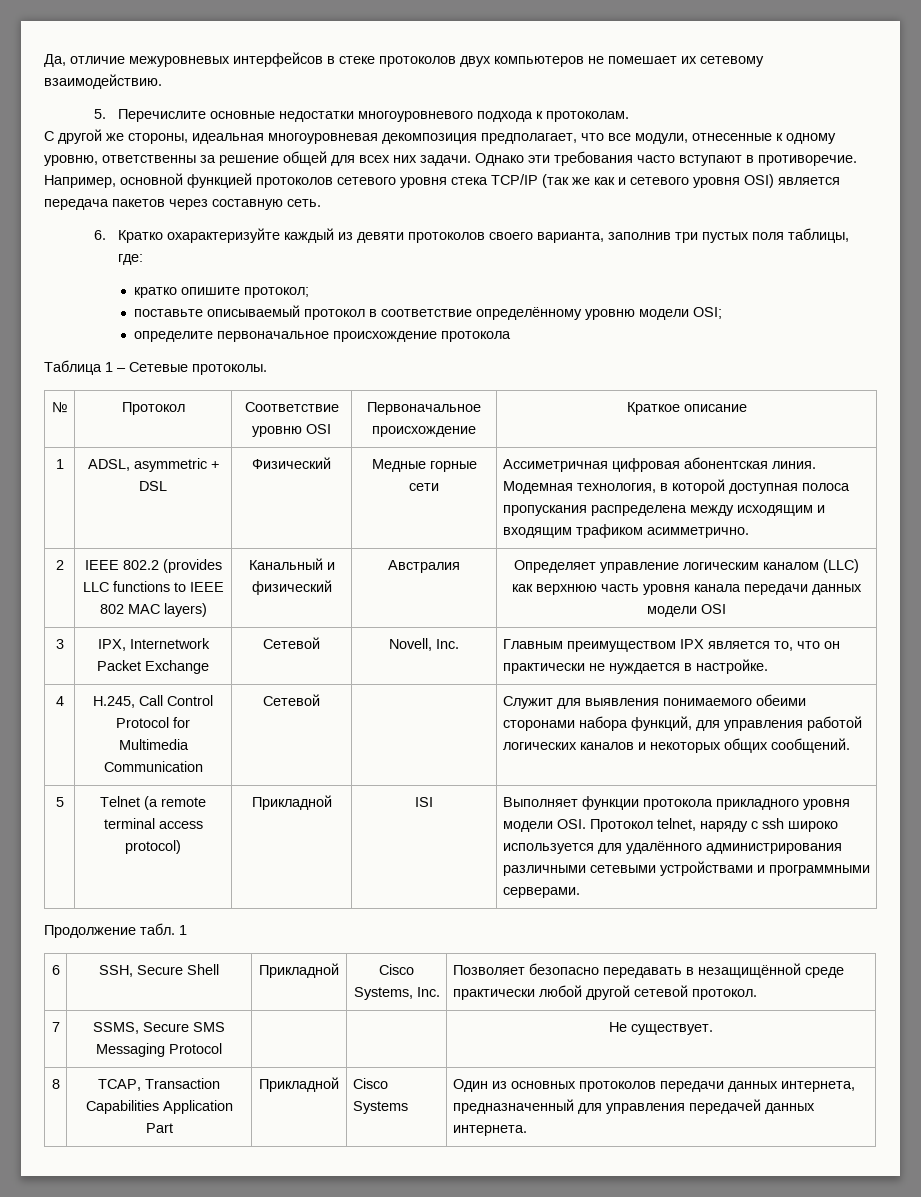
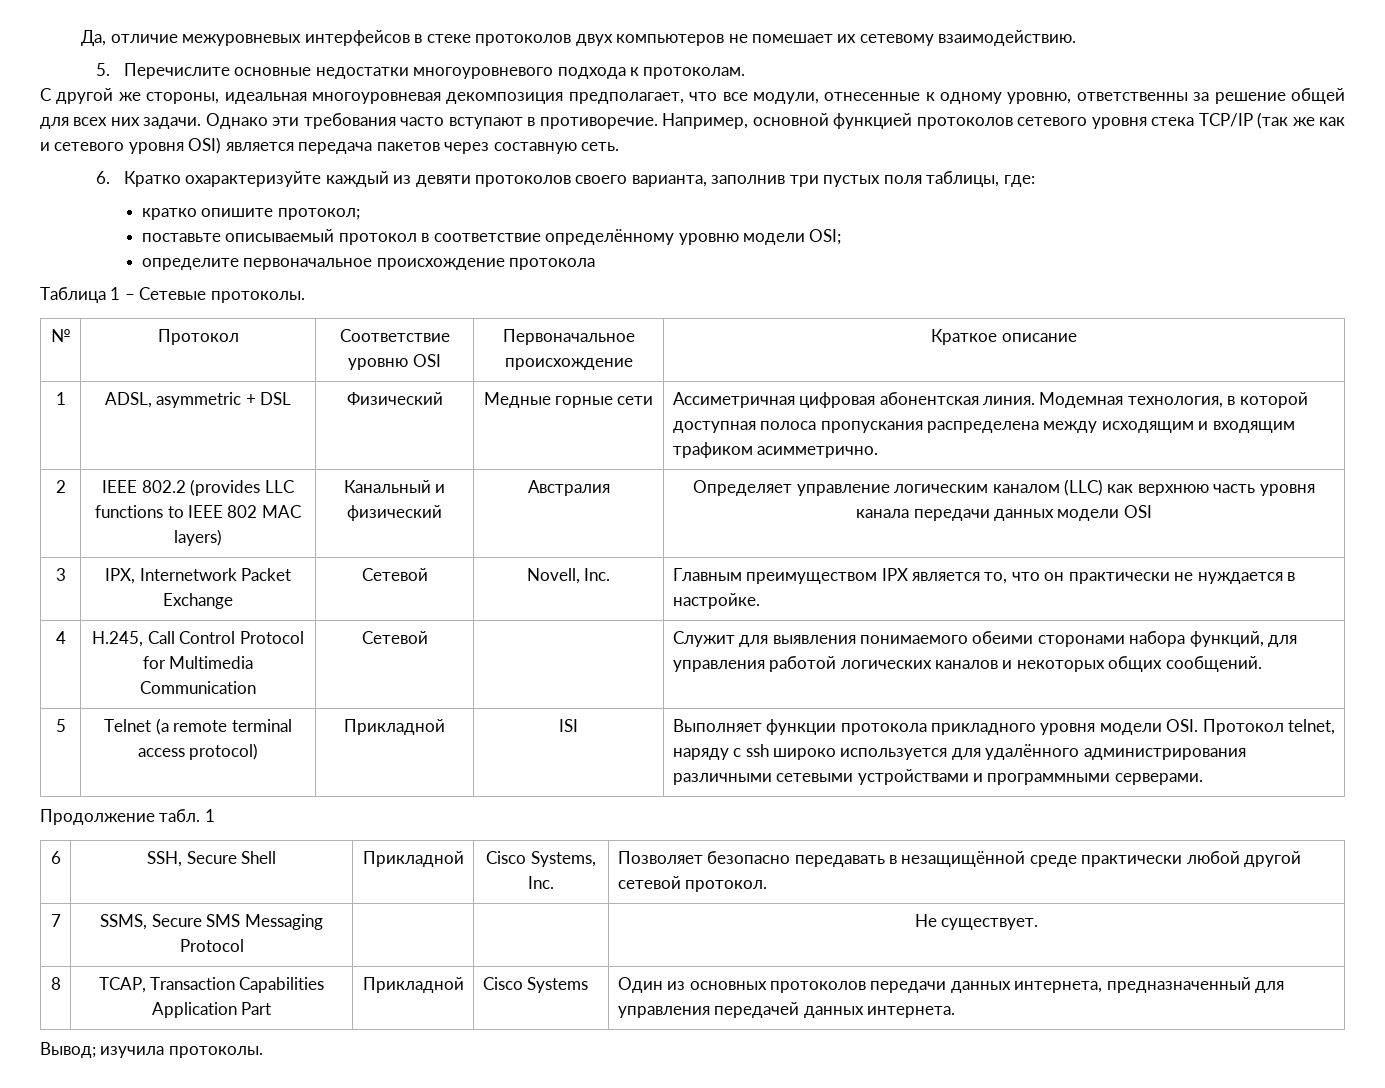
+ Вывод; изучила протоколы.

